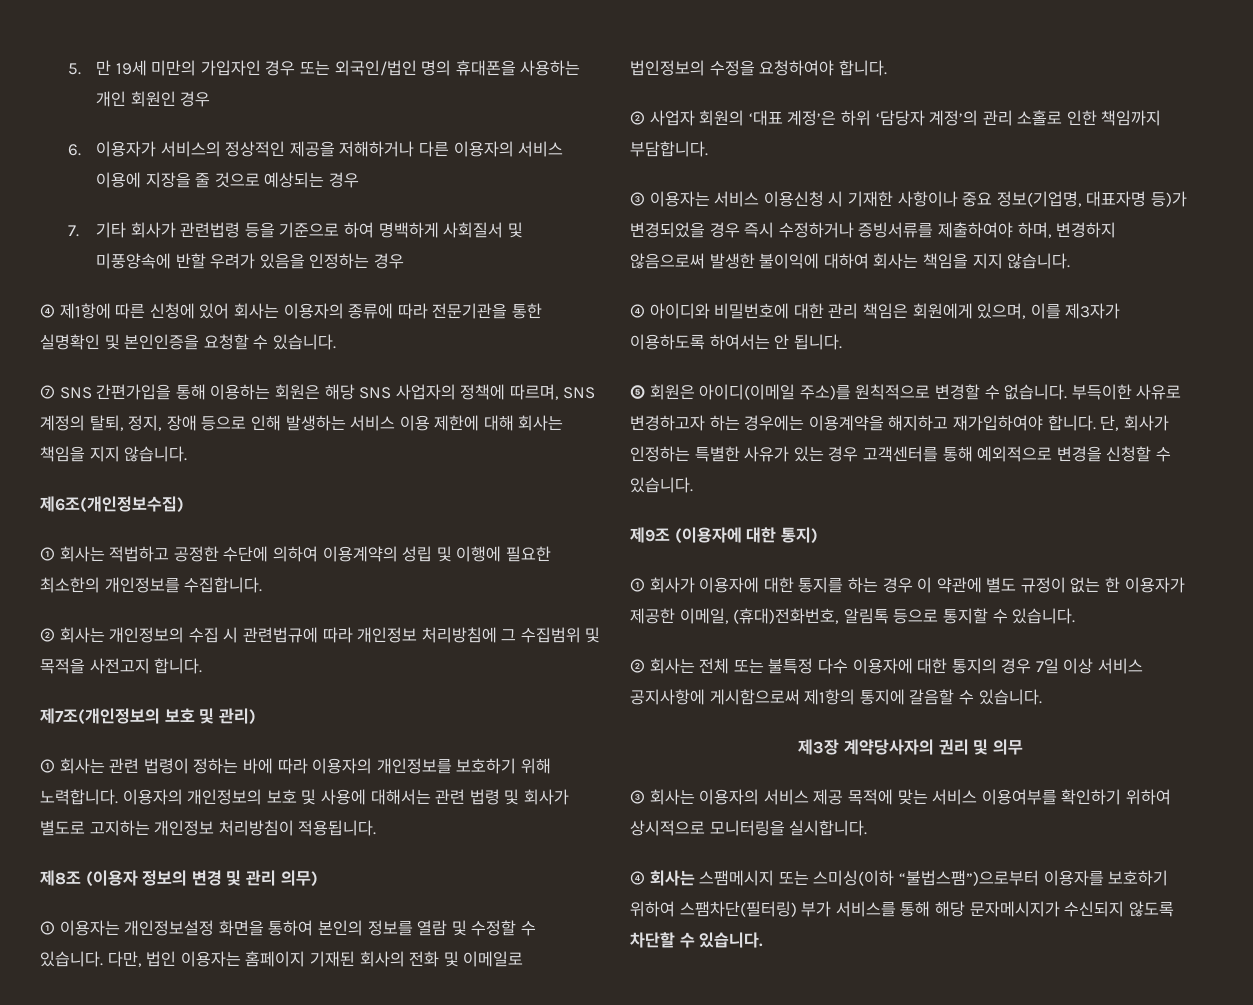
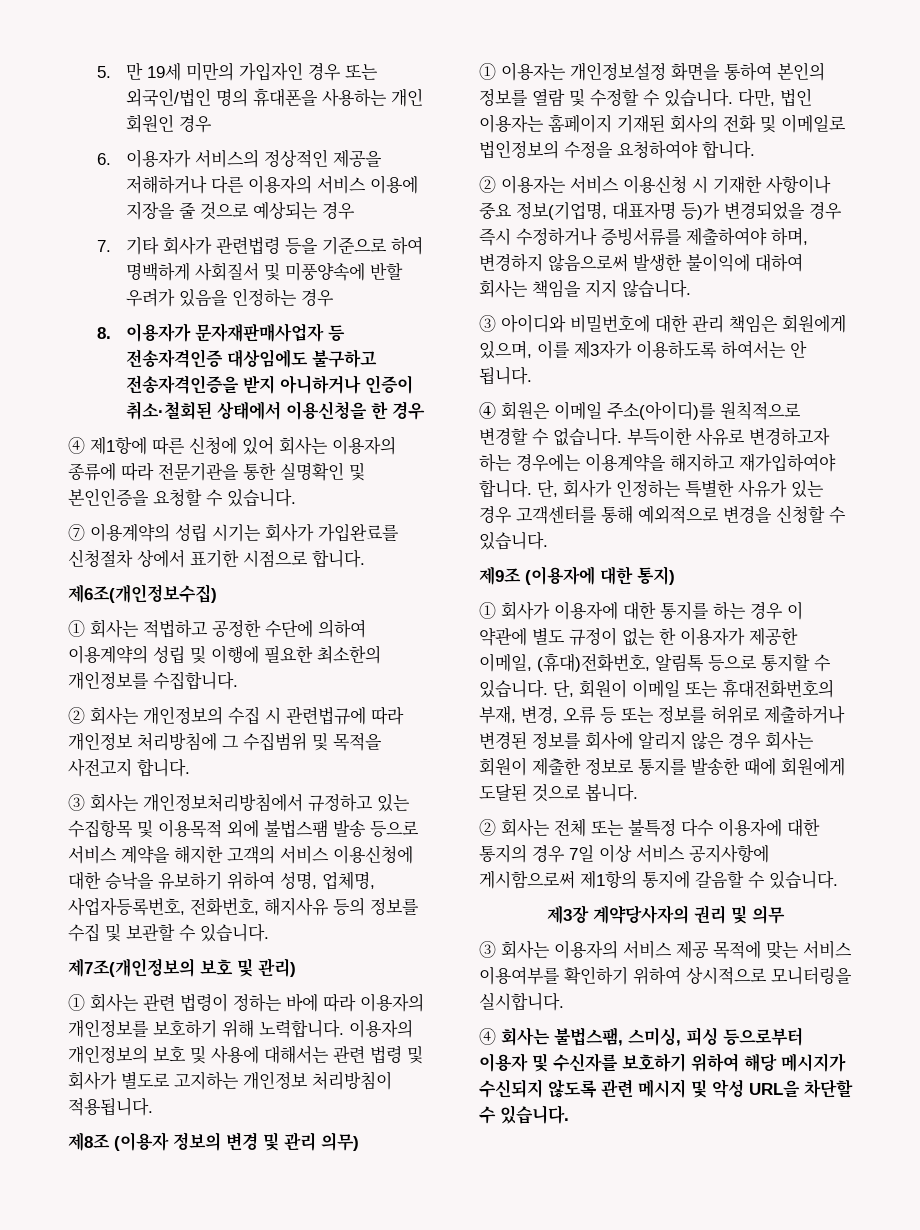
+ 8. 이용자가 문자재판매사업자 등 전송자격인증 대상임에도 불구하고 전송자격인증을 받지 아니하거나 인증이 취소·철회된 상태에서 이용신청을 한 경우
- ⑦ SNS 간편가입을 통해 이용하는 회원은 해당 SNS 사업자의 정책에 따르며, SNS 계정의 탈퇴, 정지, 장애 등으로 인해 발생하는 서비스 이용 제한에 대해 회사는 책임을 지지 않습니다.
+ ⑦ 이용계약의 성립 시기는 회사가 가입완료를 신청절차 상에서 표기한 시점으로 합니다.
+ ③ 회사는 개인정보처리방침에서 규정하고 있는 수집항목 및 이용목적 외에 불법스팸 발송 등으로 서비스 계약을 해지한 고객의 서비스 이용신청에 대한 승낙을 유보하기 위하여 성명, 업체명, 사업자등록번호, 전화번호, 해지사유 등의 정보를 수집 및 보관할 수 있습니다.
- ② 사업자 회원의 ‘대표 계정’은 하위 ‘담당자 계정’의 관리 소홀로 인한 책임까지 부담합니다.
- ③ 이용자는 서비스 이용신청 시 기재한 사항이나 중요 정보(기업명, 대표자명 등)가 변경되었을 경우 즉시 수정하거나 증빙서류를 제출하여야 하며, 변경하지 않음으로써 발생한 불이익에 대하여 회사는 책임을 지지 않습니다.
+ ② 이용자는 서비스 이용신청 시 기재한 사항이나 중요 정보(기업명, 대표자명 등)가 변경되었을 경우 즉시 수정하거나 증빙서류를 제출하여야 하며, 변경하지 않음으로써 발생한 불이익에 대하여 회사는 책임을 지지 않습니다.
- ④ 아이디와 비밀번호에 대한 관리 책임은 회원에게 있으며, 이를 제3자가 이용하도록 하여서는 안 됩니다.
+ ③ 아이디와 비밀번호에 대한 관리 책임은 회원에게 있으며, 이를 제3자가 이용하도록 하여서는 안 됩니다.
- ⑤ 회원은 아이디(이메일 주소)를 원칙적으로 변경할 수 없습니다.
+ ④ 회원은 이메일 주소(아이디)를 원칙적으로 변경할 수 없습니다.
+ 단, 회원이 이메일 또는 휴대전화번호의 부재, 변경, 오류 등 또는 정보를 허위로 제출하거나 변경된 정보를 회사에 알리지 않은 경우 회사는 회원이 제출한 정보로 통지를 발송한 때에 회원에게 도달된 것으로 봅니다.
- ④ 회사는 스팸메시지 또는 스미싱(이하 “불법스팸”)으로부터 이용자를 보호하기 위하여 스팸차단(필터링) 부가 서비스를 통해 해당 문자메시지가 수신되지 않도록 차단할 수 있습니다.
+ ④ 회사는 불법스팸, 스미싱, 피싱 등으로부터 이용자 및 수신자를 보호하기 위하여 해당 메시지가 수신되지 않도록 관련 메시지 및 악성 URL을 차단할 수 있습니다.

